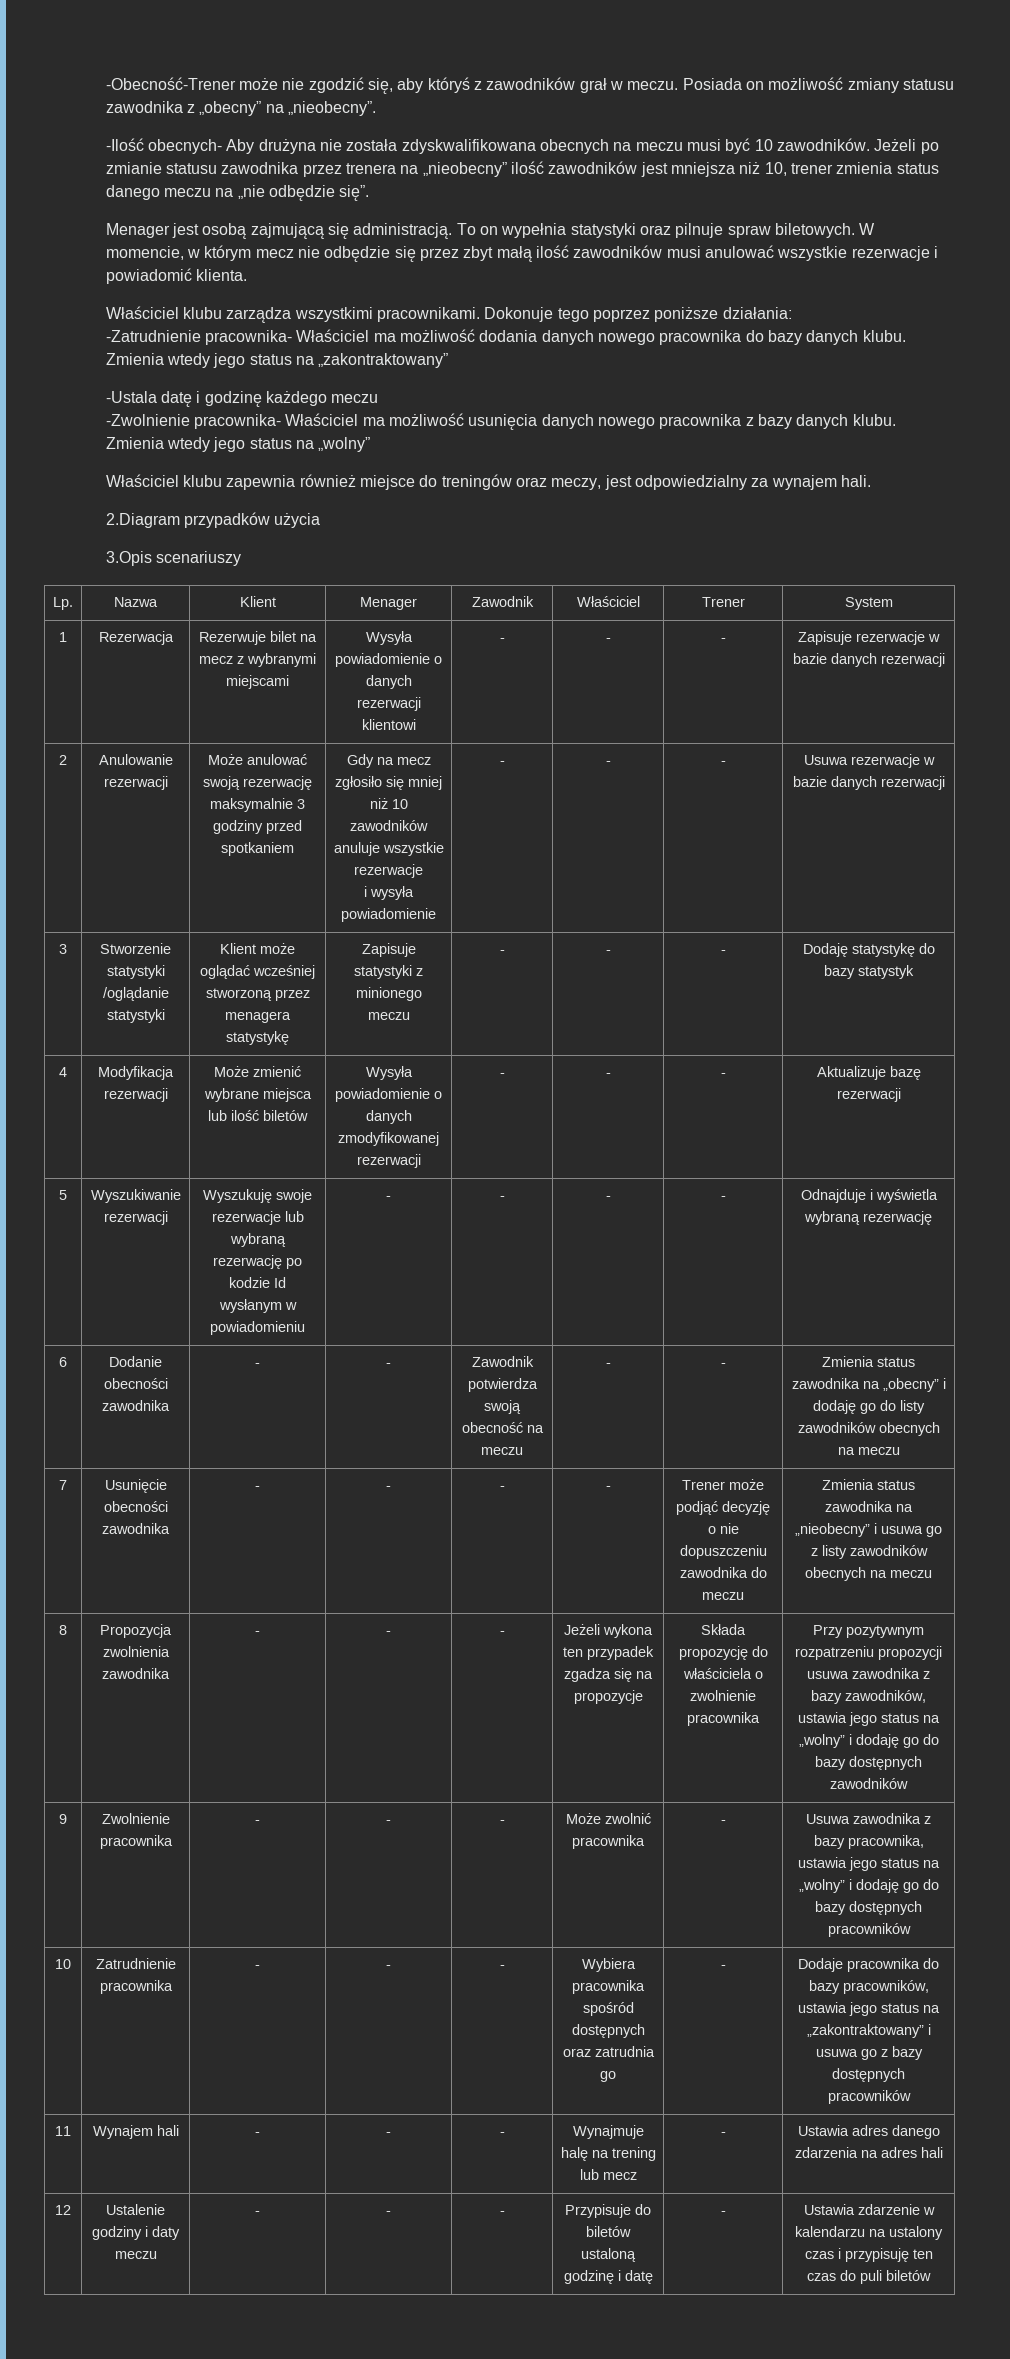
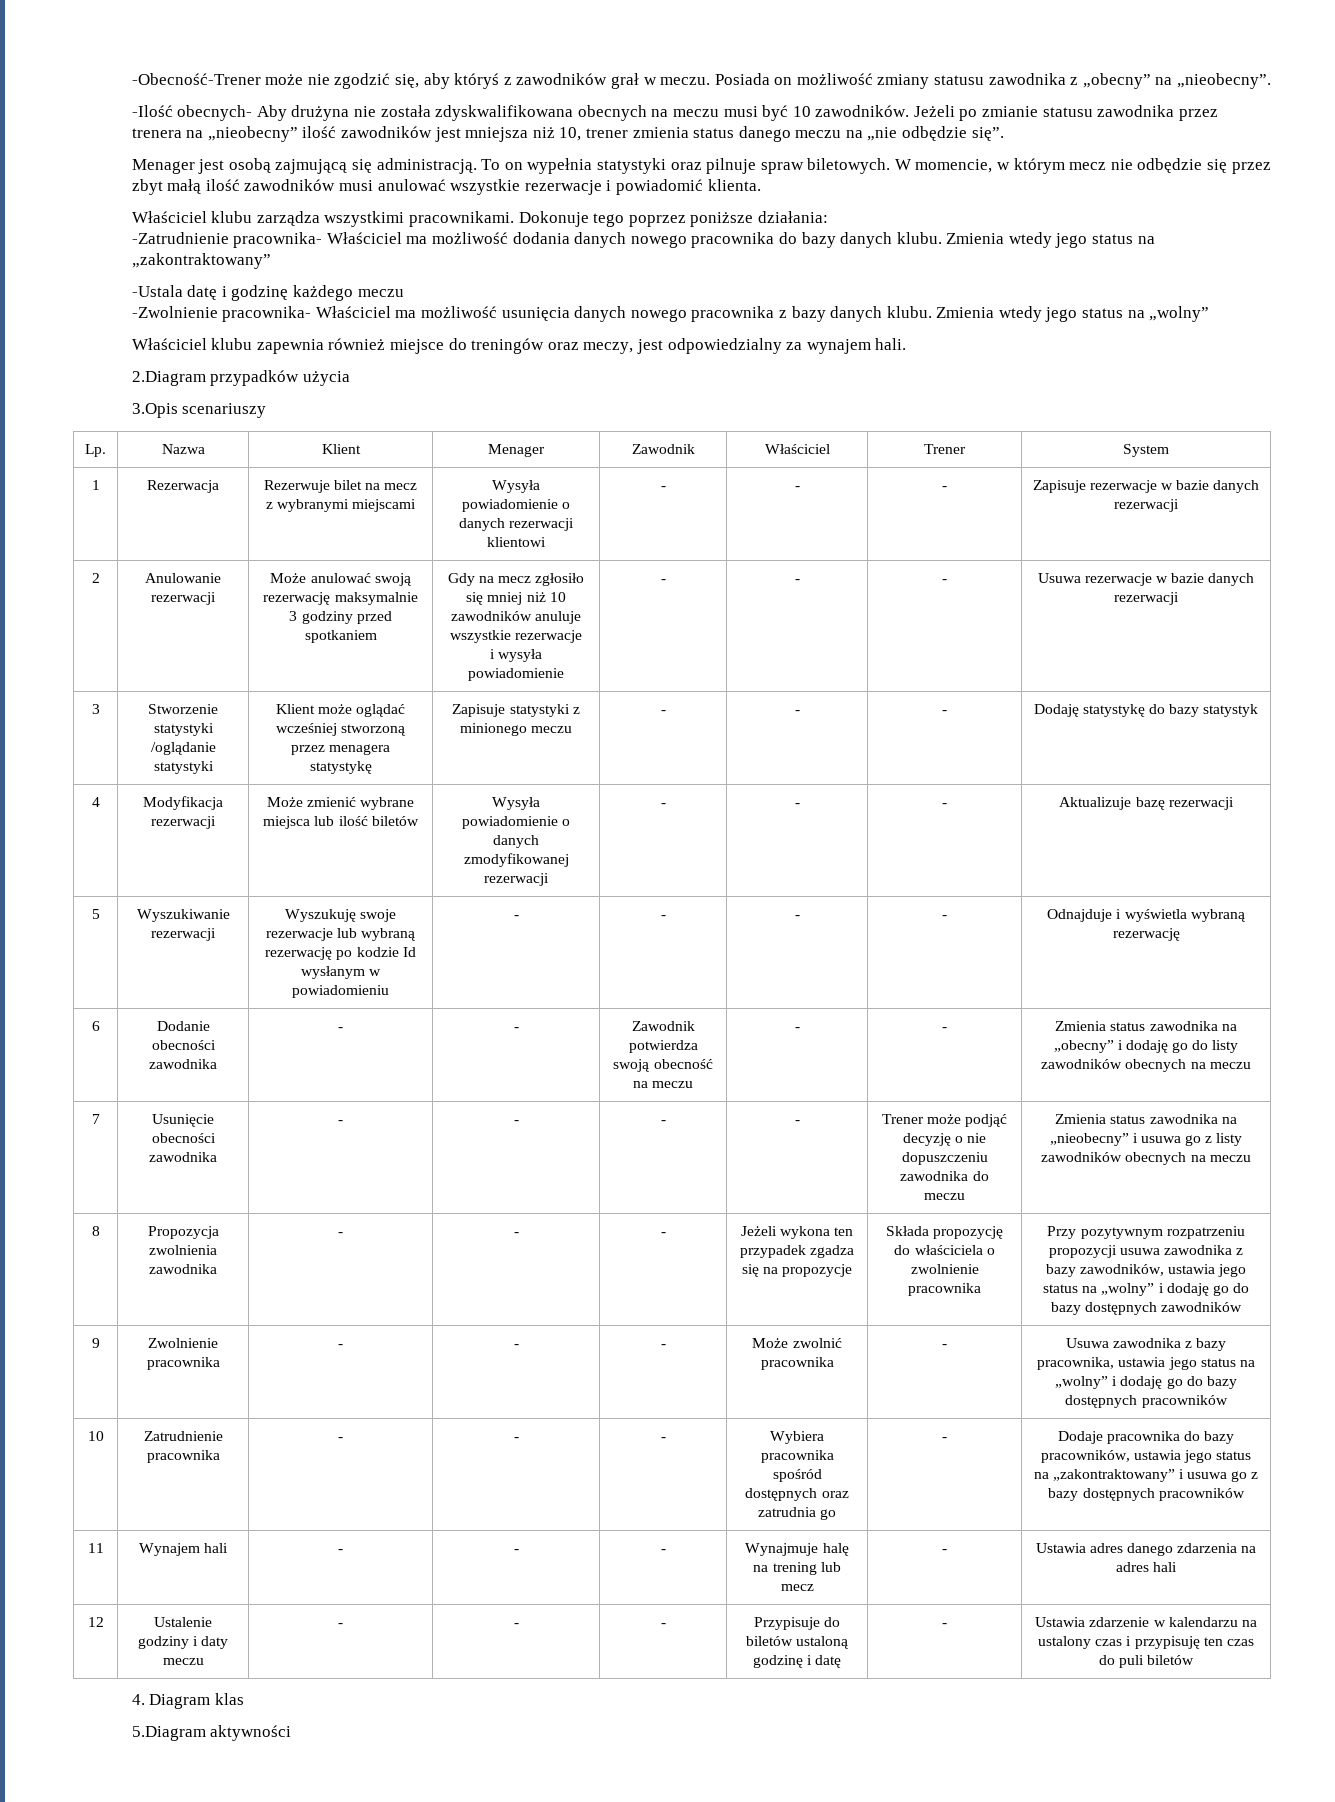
+ 4. Diagram klas
+ 5.Diagram aktywności

